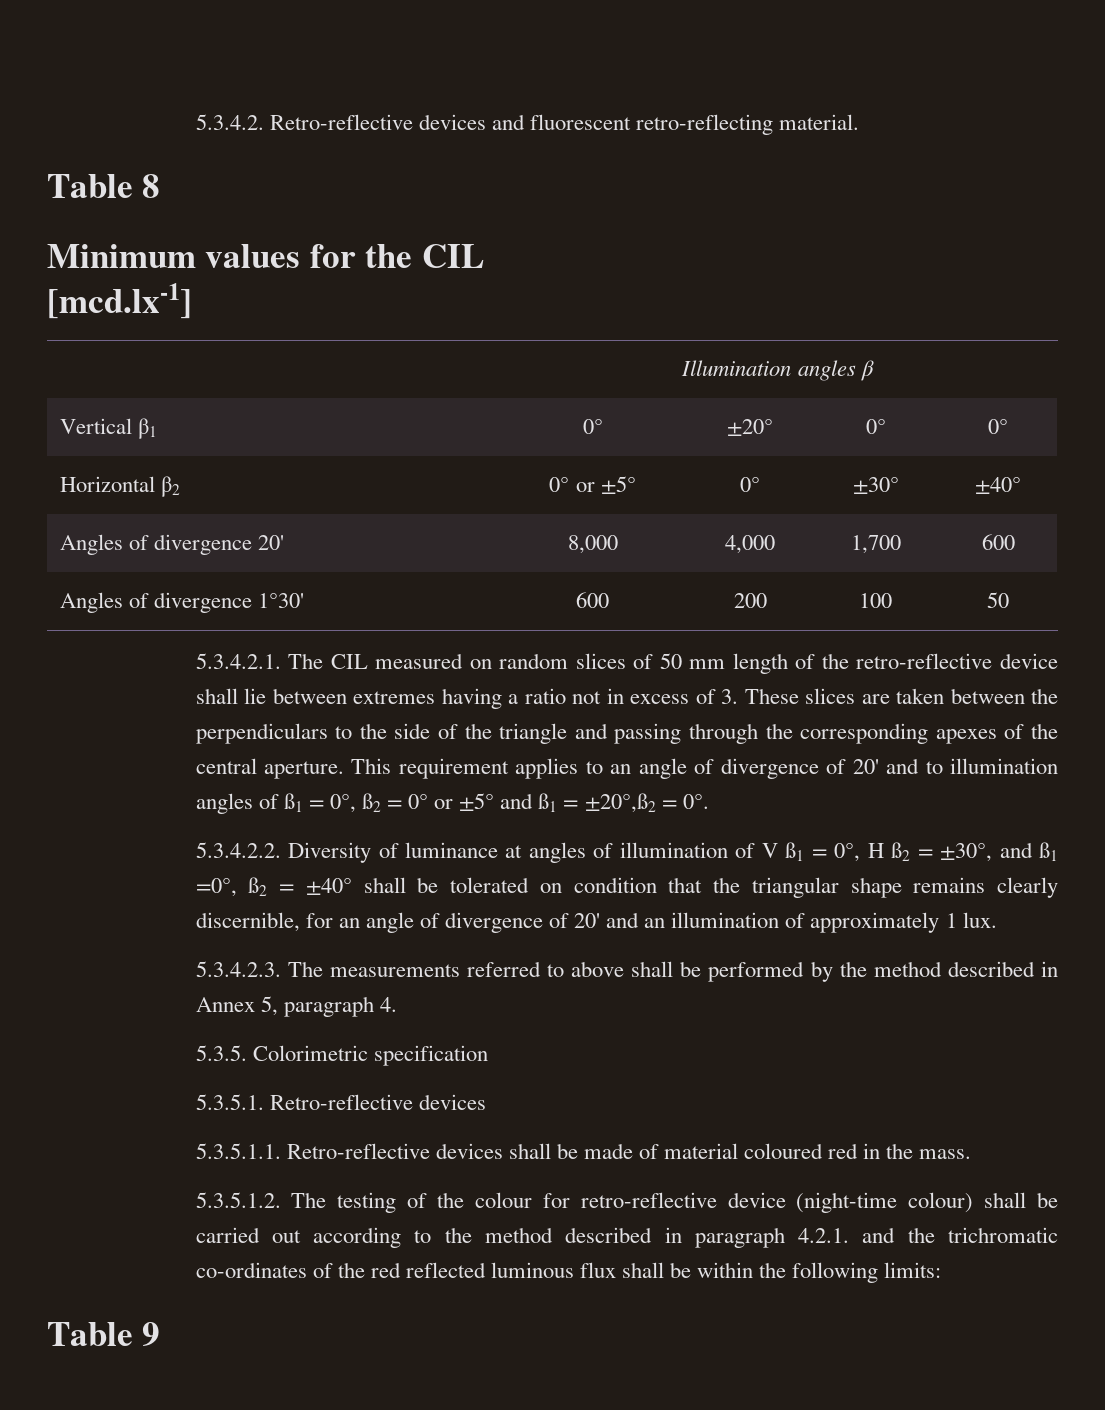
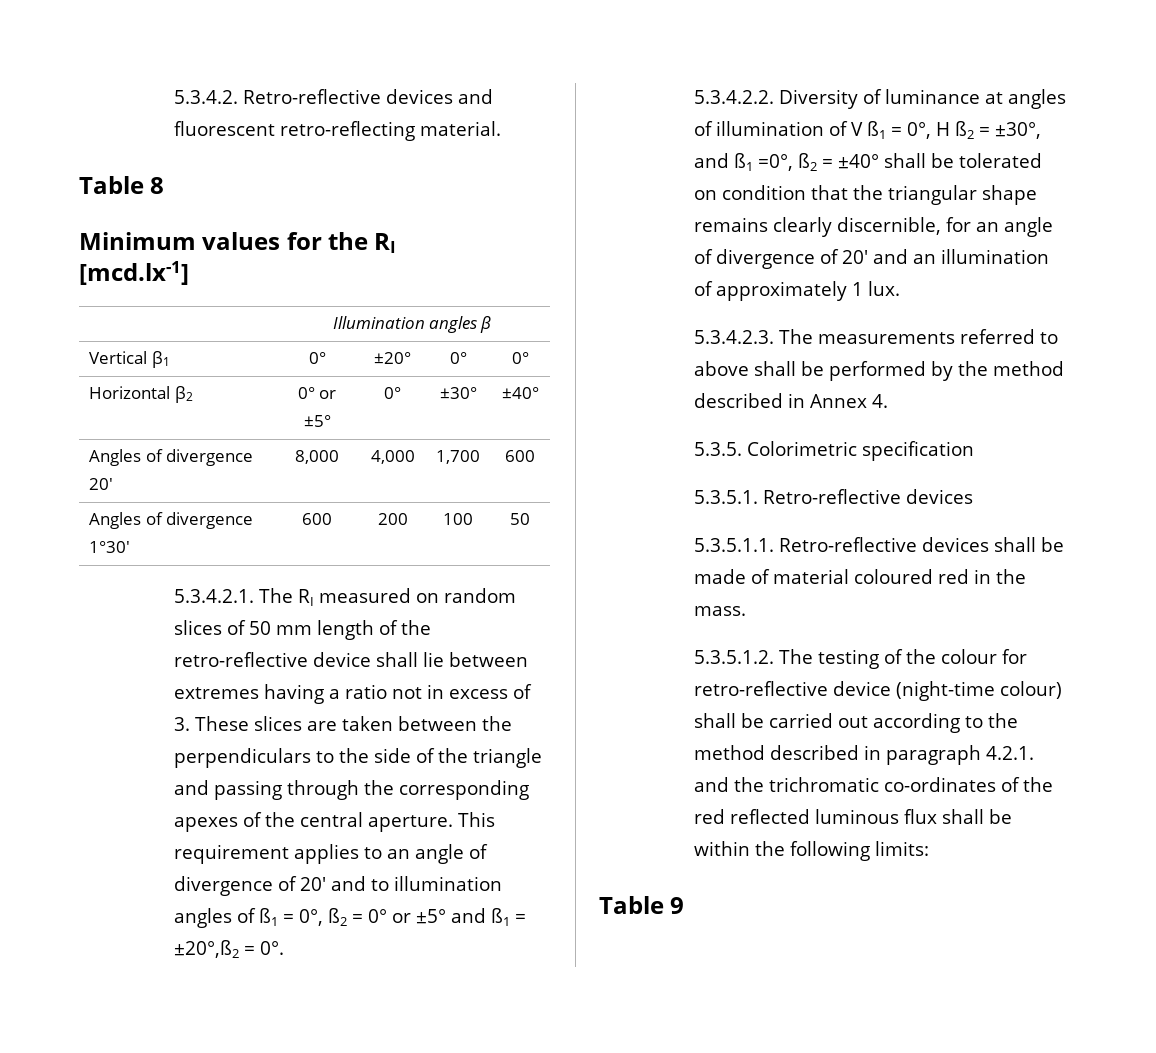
- Minimum values for the CIL
+ Minimum values for the RI
- 5.3.4.2.1. The CIL measured on random slices of 50 mm length of the retro-reflective device shall lie between extremes having a ratio not in excess of 3. These slices are taken between the perpendiculars to the side of the triangle and passing through the corresponding apexes of the central aperture.
+ 5.3.4.2.1. The RI measured on random slices of 50 mm length of the retro-reflective device shall lie between extremes having a ratio not in excess of 3. These slices are taken between the perpendiculars to the side of the triangle and passing through the corresponding apexes of the central aperture.
- 5.3.4.2.3. The measurements referred to above shall be performed by the method described in Annex 5, paragraph 4.
+ 5.3.4.2.3. The measurements referred to above shall be performed by the method described in Annex 4.

